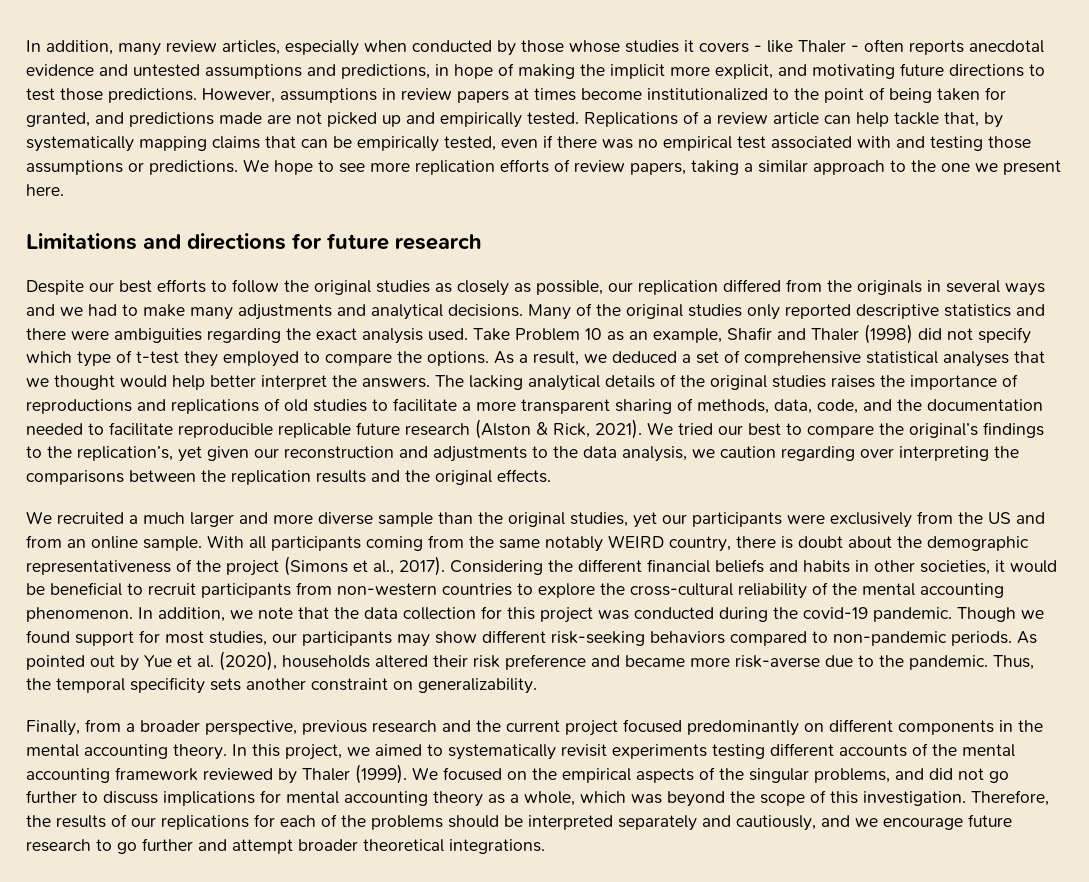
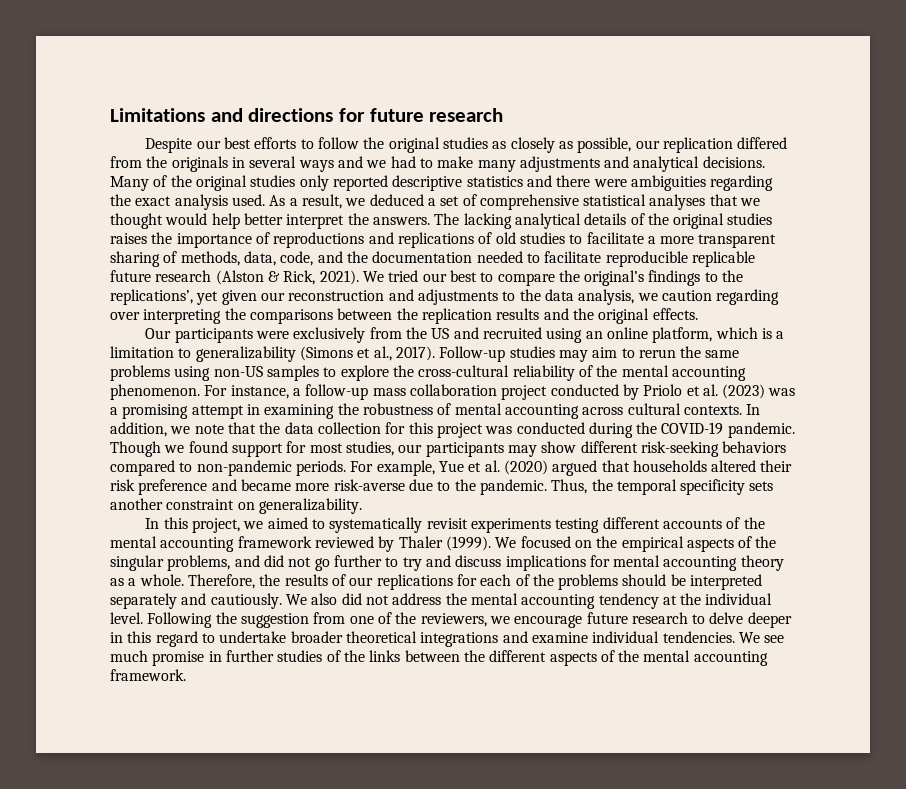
- In addition, many review articles, especially when conducted by those whose studies it covers - like Thaler - often reports anecdotal evidence and untested assumptions and predictions, in hope of making the implicit more explicit, and motivating future directions to test those predictions. However, assumptions in review papers at times become institutionalized to the point of being taken for granted, and predictions made are not picked up and empirically tested. Replications of a review article can help tackle that, by systematically mapping claims that can be empirically tested, even if there was no empirical test associated with and testing those assumptions or predictions. We hope to see more replication efforts of review papers, taking a similar approach to the one we present here.
- Take Problem 10 as an example, Shafir and Thaler (1998) did not specify which type of t-test they employed to compare the options.
- We tried our best to compare the original’s findings to the replication’s, yet given our reconstruction and adjustments to the data analysis, we caution regarding over interpreting the comparisons between the replication results and the original effects.
+ We tried our best to compare the original’s findings to the replications’, yet given our reconstruction and adjustments to the data analysis, we caution regarding over interpreting the comparisons between the replication results and the original effects.
- We recruited a much larger and more diverse sample than the original studies, yet our participants were exclusively from the US and from an online sample. With all participants coming from the same notably WEIRD country, there is doubt about the demographic representativeness of the project (Simons et al., 2017). Considering the different financial beliefs and habits in other societies, it would be beneficial to recruit participants from non-western countries to explore the cross-cultural reliability of the mental accounting phenomenon.
+ Our participants were exclusively from the US and recruited using an online platform, which is a limitation to generalizability (Simons et al., 2017). Follow-up studies may aim to rerun the same problems using non-US samples to explore the cross-cultural reliability of the mental accounting phenomenon.
+ For instance, a follow-up mass collaboration project conducted by Priolo et al. (2023) was a promising attempt in examining the robustness of mental accounting across cultural contexts.
- In addition, we note that the data collection for this project was conducted during the covid-19 pandemic.
+ In addition, we note that the data collection for this project was conducted during the COVID-19 pandemic.
- As pointed out by Yue et al. (2020), households altered their risk preference and became more risk-averse due to the pandemic.
+ For example, Yue et al. (2020) argued that households altered their risk preference and became more risk-averse due to the pandemic.
- Finally, from a broader perspective, previous research and the current project focused predominantly on different components in the mental accounting theory.
- We focused on the empirical aspects of the singular problems, and did not go further to discuss implications for mental accounting theory as a whole, which was beyond the scope of this investigation.
+ We focused on the empirical aspects of the singular problems, and did not go further to try and discuss implications for mental accounting theory as a whole.
- Therefore, the results of our replications for each of the problems should be interpreted separately and cautiously, and we encourage future research to go further and attempt broader theoretical integrations.
+ Therefore, the results of our replications for each of the problems should be interpreted separately and cautiously. We also did not address the mental accounting tendency at the individual level. Following the suggestion from one of the reviewers, we encourage future research to delve deeper in this regard to undertake broader theoretical integrations and examine individual tendencies. We see much promise in further studies of the links between the different aspects of the mental accounting framework.

